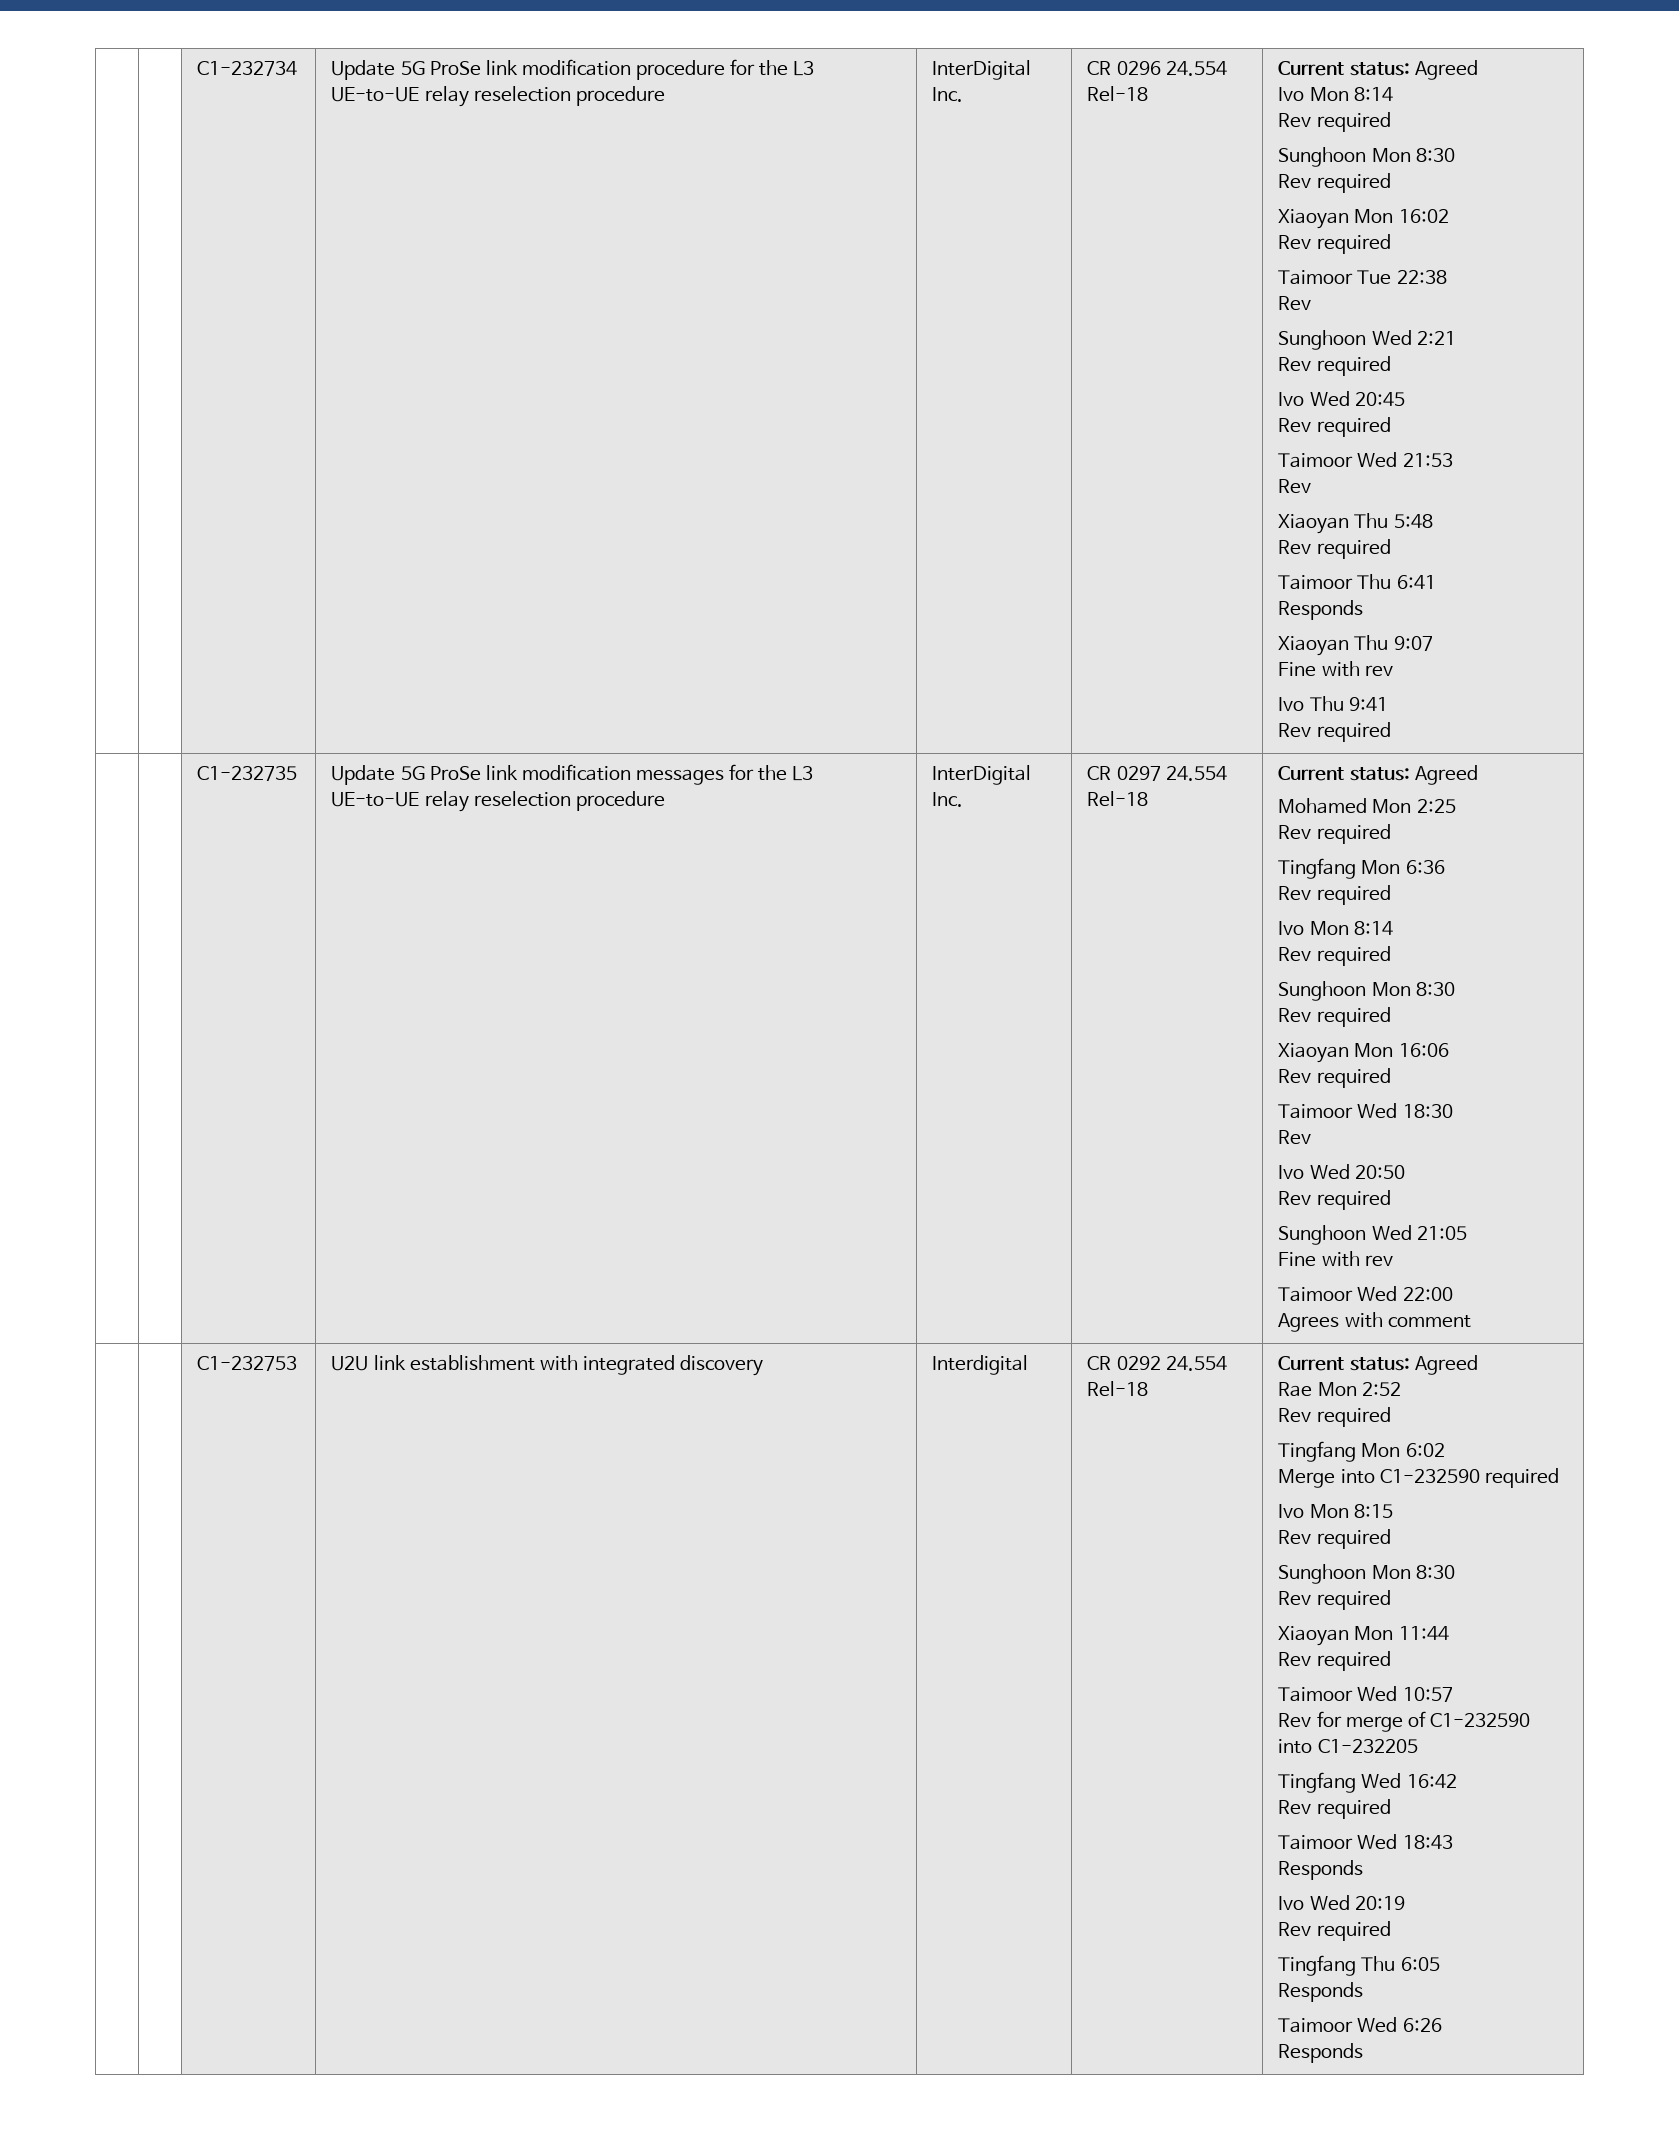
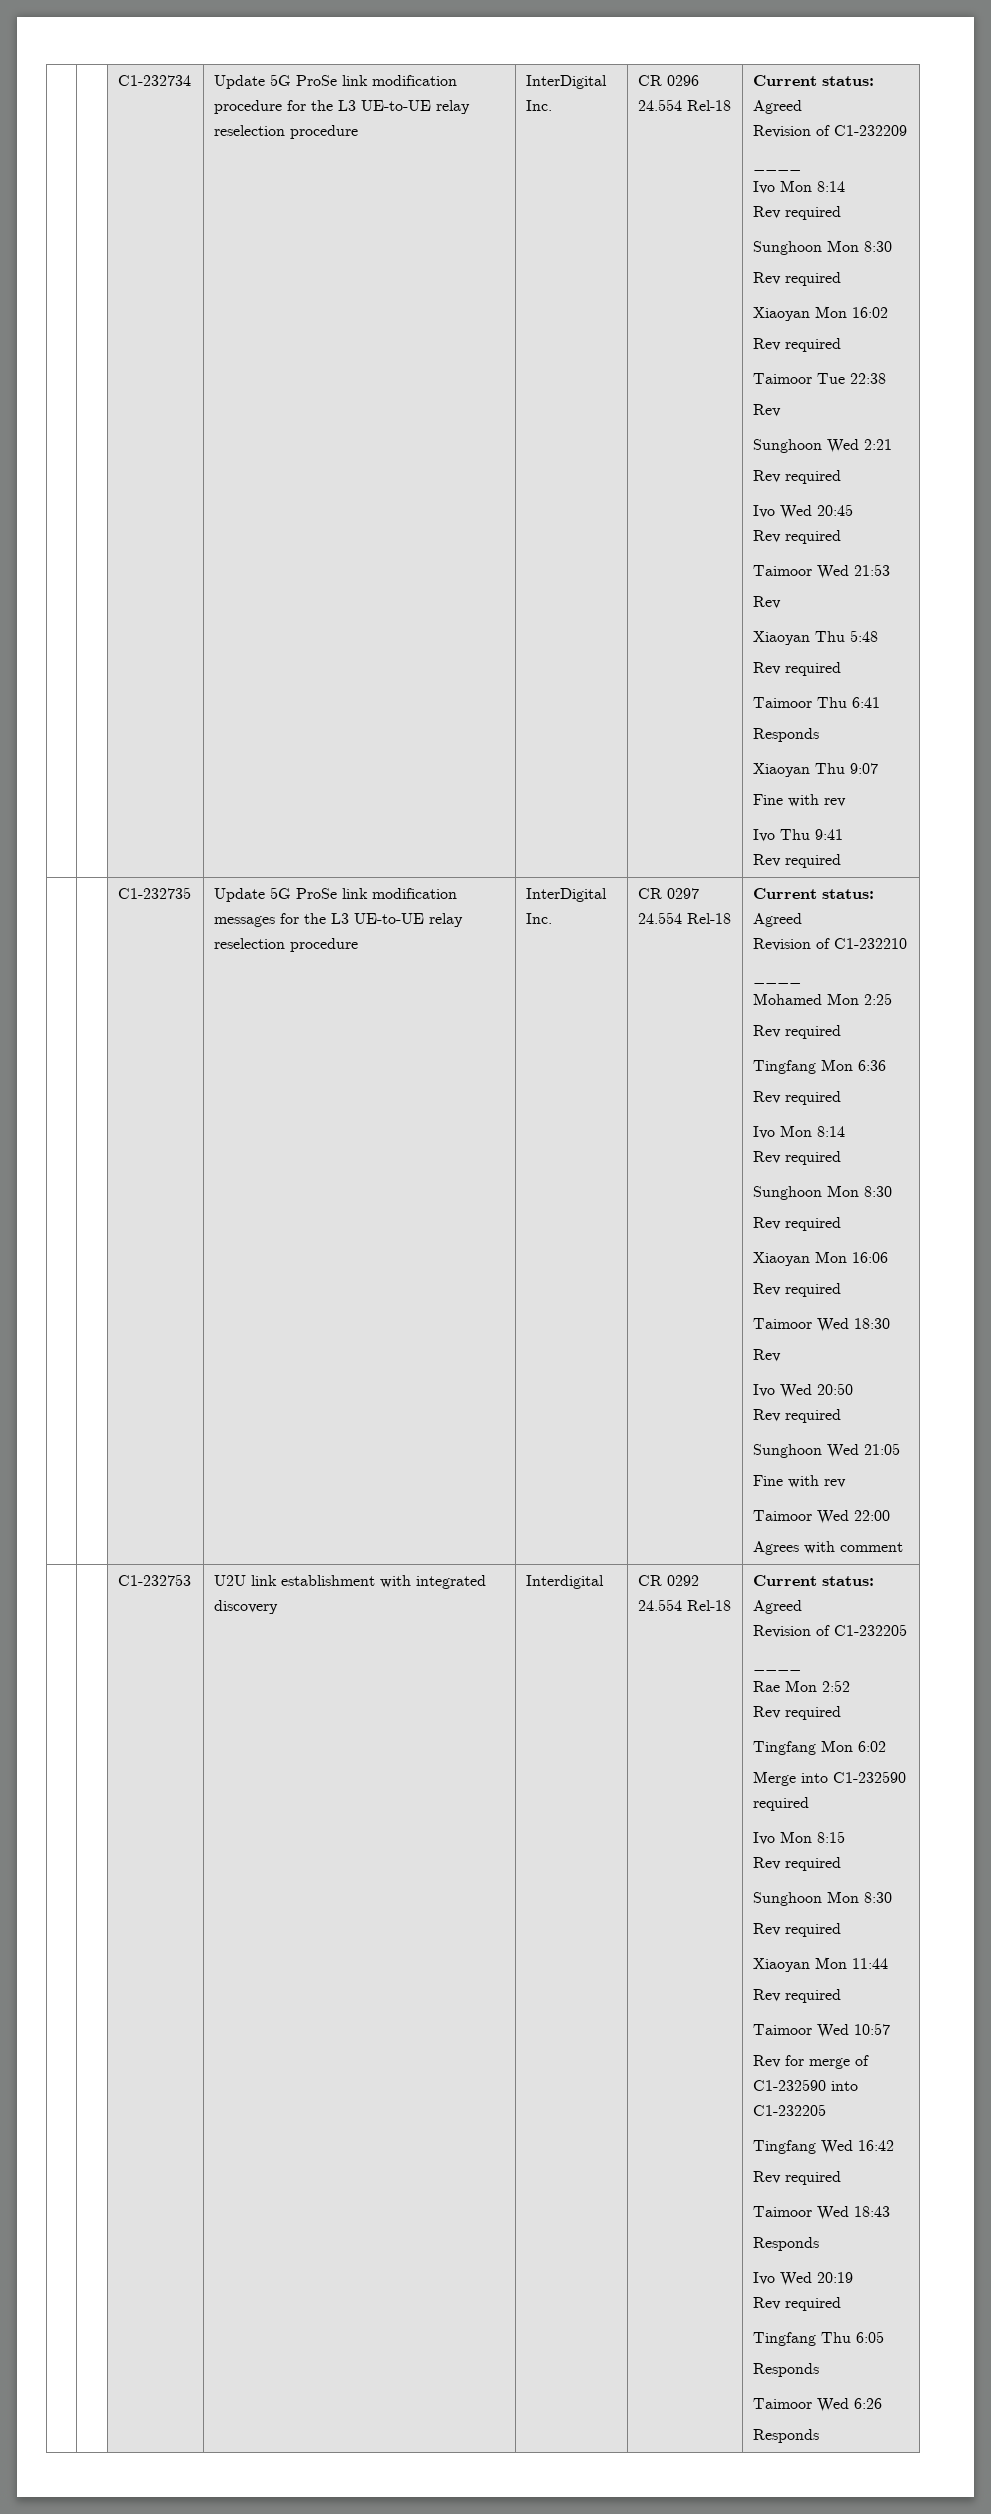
+ Revision of C1-232209
+ ____
+ Revision of C1-232210
+ ____
+ Revision of C1-232205
+ ____

